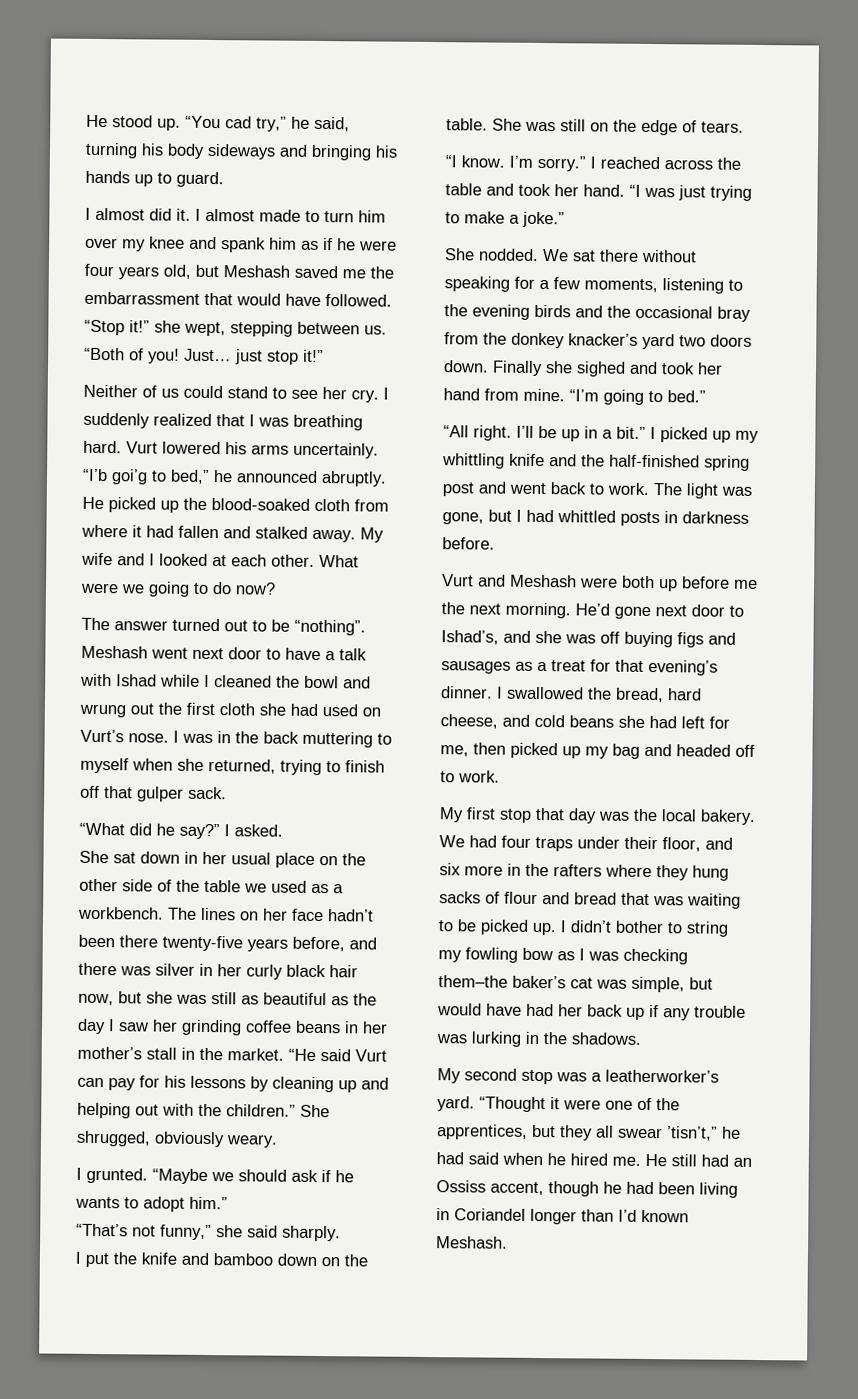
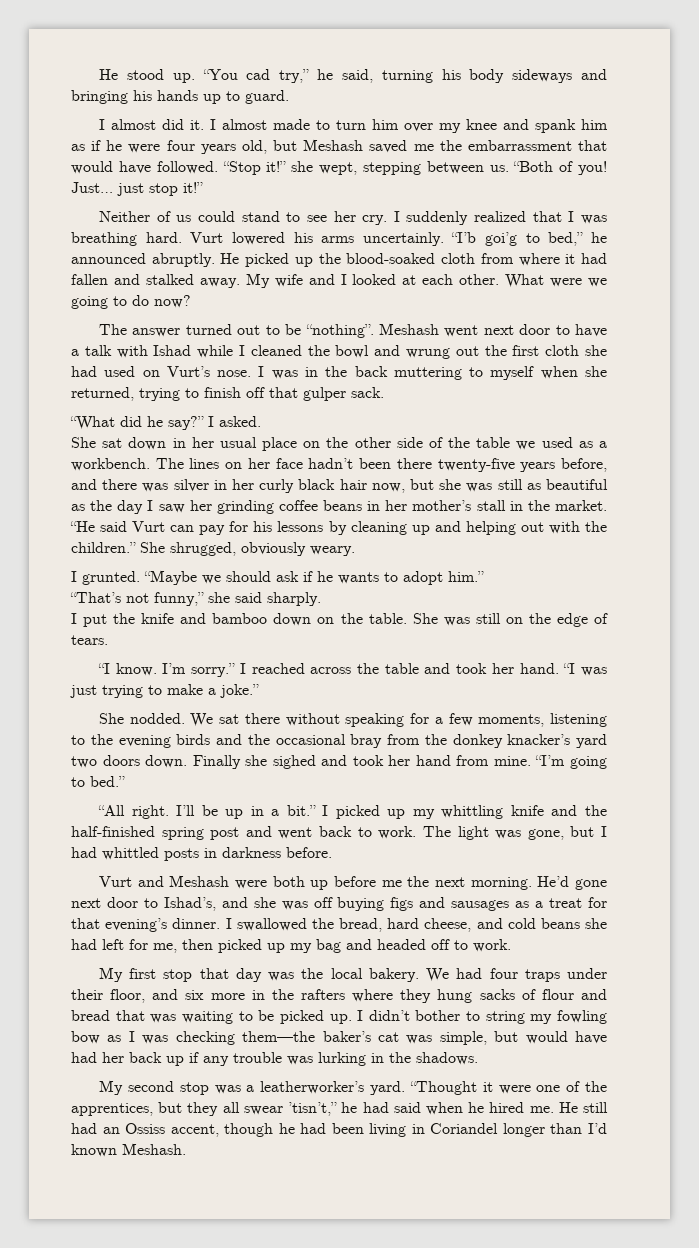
- I didn’t bother to string my fowling bow as I was checking them–the baker’s cat was simple, but would have had her back up if any trouble was lurking in the shadows.
+ I didn’t bother to string my fowling bow as I was checking them—the baker’s cat was simple, but would have had her back up if any trouble was lurking in the shadows.

